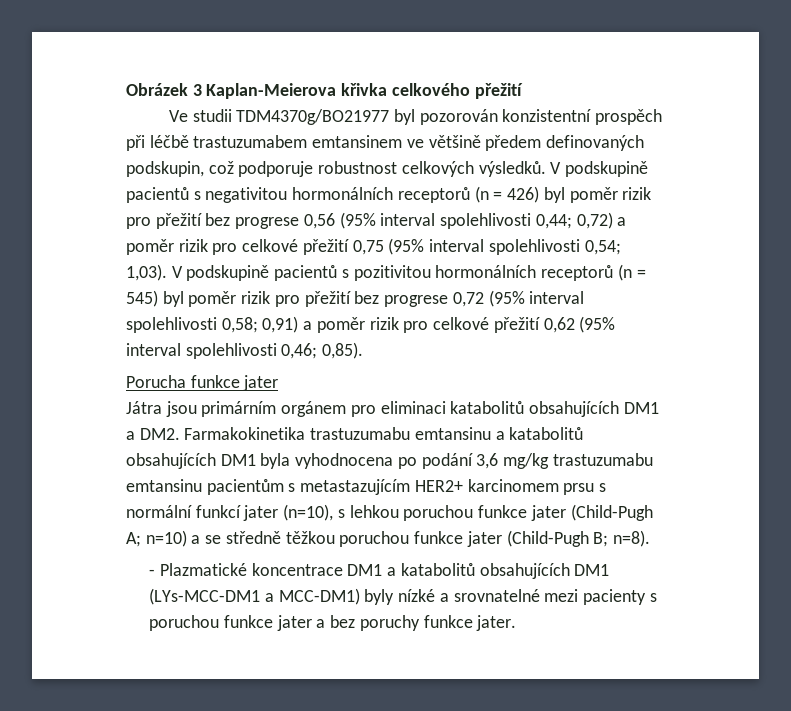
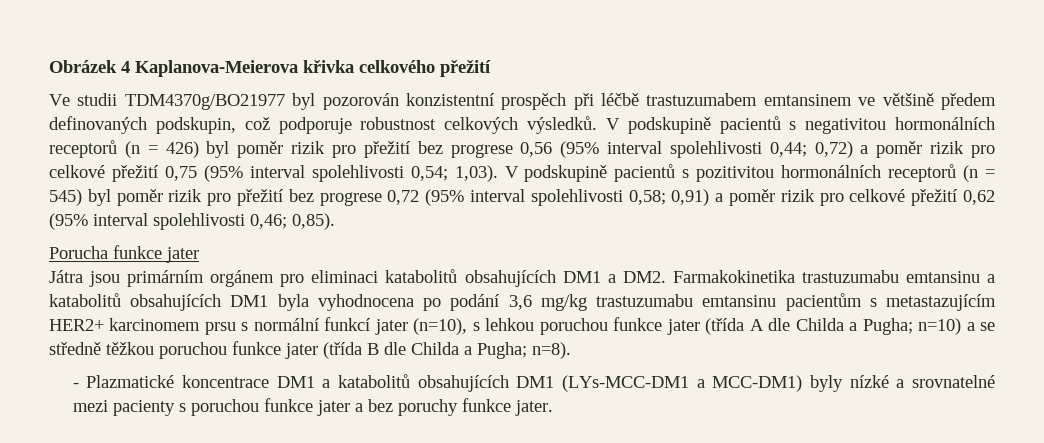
- Obrázek 3 Kaplan-Meierova křivka celkového přežití
+ Obrázek 4 Kaplanova-Meierova křivka celkového přežití
- Játra jsou primárním orgánem pro eliminaci katabolitů obsahujících DM1 a DM2. Farmakokinetika trastuzumabu emtansinu a katabolitů obsahujících DM1 byla vyhodnocena po podání 3,6 mg/kg trastuzumabu emtansinu pacientům s metastazujícím HER2+ karcinomem prsu s normální funkcí jater (n=10), s lehkou poruchou funkce jater (Child-Pugh A; n=10) a se středně těžkou poruchou funkce jater (Child-Pugh B; n=8).
+ Játra jsou primárním orgánem pro eliminaci katabolitů obsahujících DM1 a DM2. Farmakokinetika trastuzumabu emtansinu a katabolitů obsahujících DM1 byla vyhodnocena po podání 3,6 mg/kg trastuzumabu emtansinu pacientům s metastazujícím HER2+ karcinomem prsu s normální funkcí jater (n=10), s lehkou poruchou funkce jater (třída A dle Childa a Pugha; n=10) a se středně těžkou poruchou funkce jater (třída B dle Childa a Pugha; n=8).

